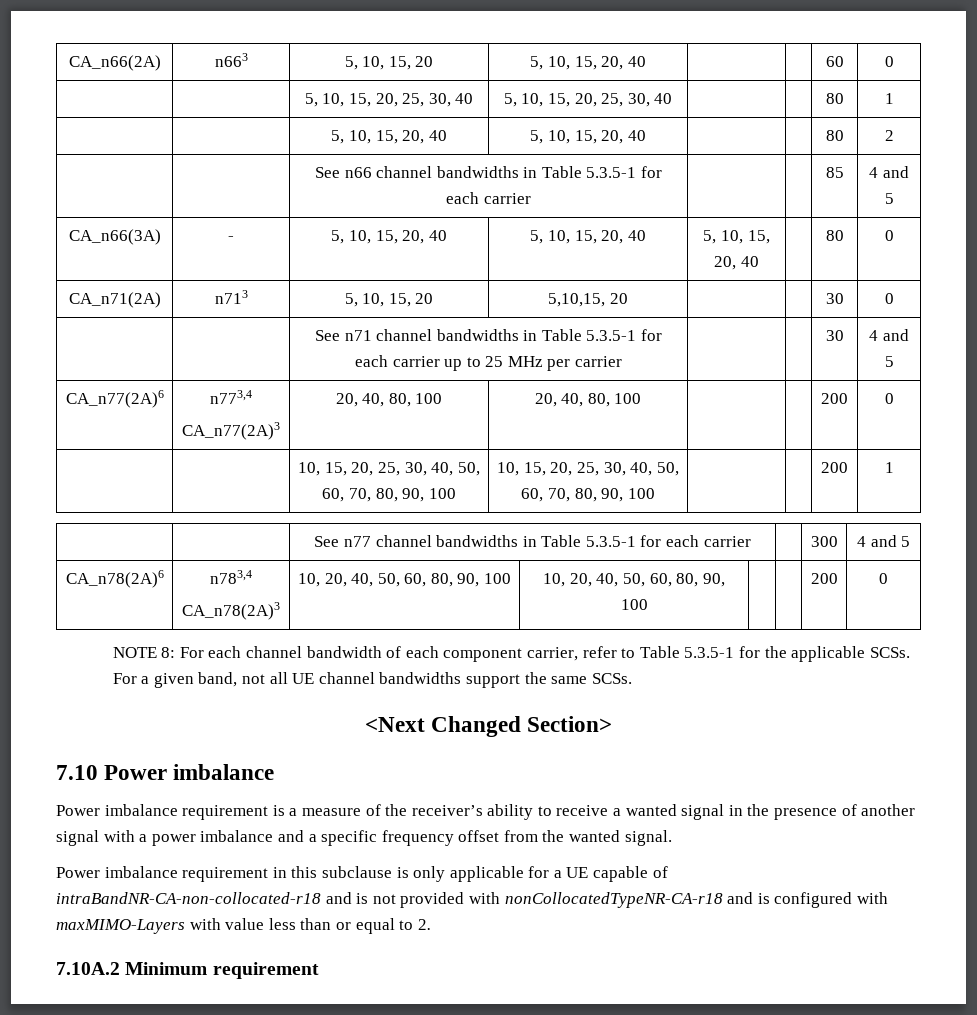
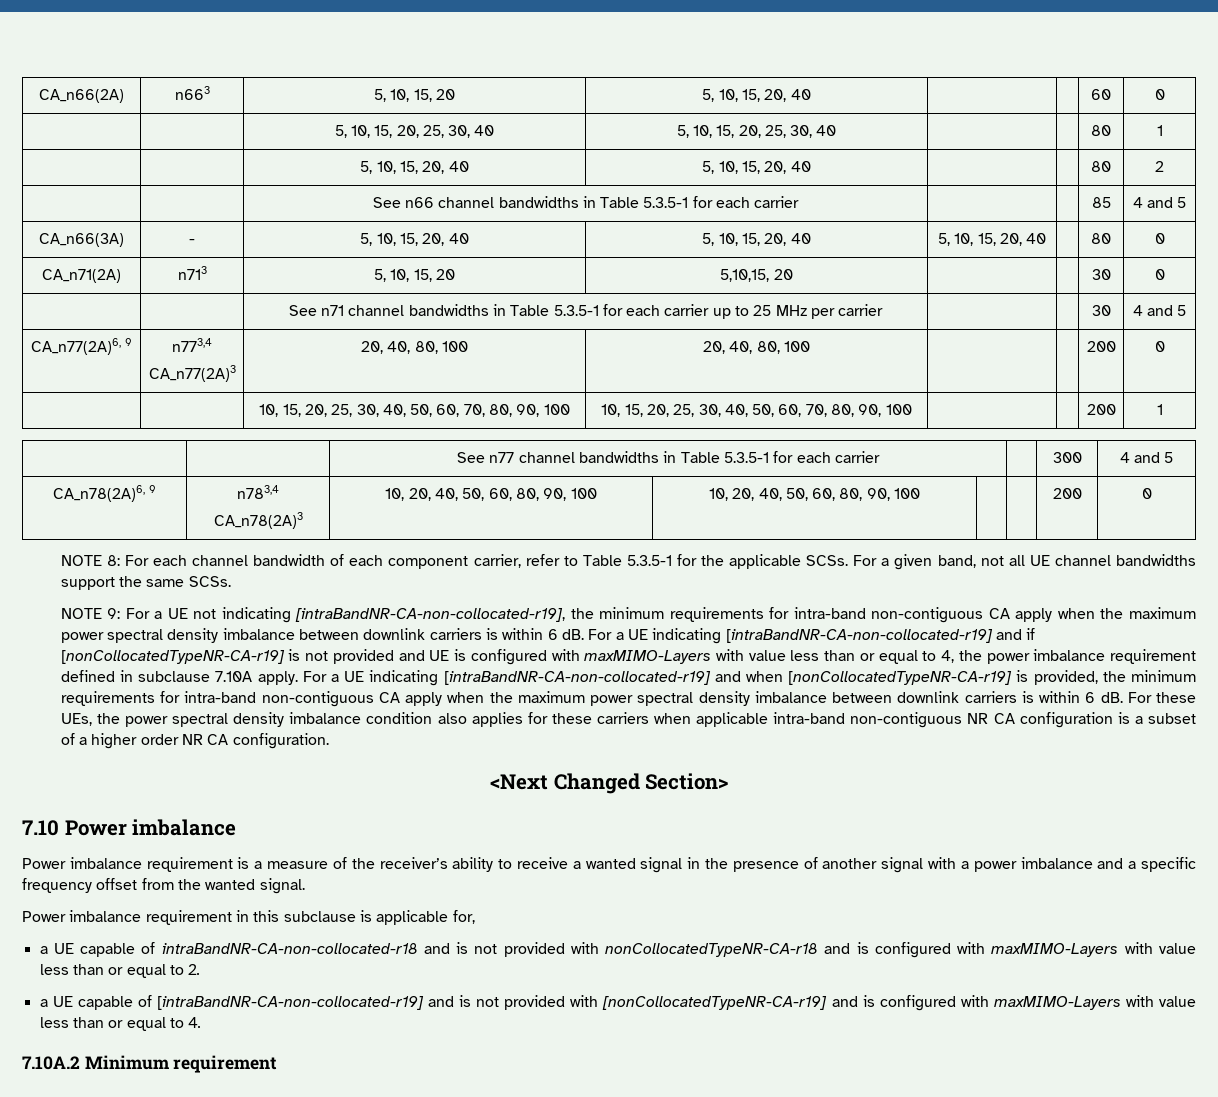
- CA_n77(2A)6 | n773,4
+ CA_n77(2A)6, 9 | n773,4
- CA_n78(2A)6 | n783,4
+ CA_n78(2A)6, 9 | n783,4
+ NOTE 9: For a UE not indicating [intraBandNR-CA-non-collocated-r19], the minimum requirements for intra-band non-contiguous CA apply when the maximum power spectral density imbalance between downlink carriers is within 6 dB. For a UE indicating [intraBandNR-CA-non-collocated-r19] and if [nonCollocatedTypeNR-CA-r19] is not provided and UE is configured with maxMIMO-Layers with value less than or equal to 4, the power imbalance requirement defined in subclause 7.10A apply. For a UE indicating [intraBandNR-CA-non-collocated-r19] and when [nonCollocatedTypeNR-CA-r19] is provided, the minimum requirements for intra-band non-contiguous CA apply when the maximum power spectral density imbalance between downlink carriers is within 6 dB. For these UEs, the power spectral density imbalance condition also applies for these carriers when applicable intra-band non-contiguous NR CA configuration is a subset of a higher order NR CA configuration.
- Power imbalance requirement in this subclause is only applicable for a UE capable of intraBandNR-CA-non-collocated-r18 and is not provided with nonCollocatedTypeNR-CA-r18 and is configured with maxMIMO-Layers with value less than or equal to 2.
+ Power imbalance requirement in this subclause is applicable for,
+ a UE capable of intraBandNR-CA-non-collocated-r18 and is not provided with nonCollocatedTypeNR-CA-r18 and is configured with maxMIMO-Layers with value less than or equal to 2.
+ a UE capable of [intraBandNR-CA-non-collocated-r19] and is not provided with [nonCollocatedTypeNR-CA-r19] and is configured with maxMIMO-Layers with value less than or equal to 4.

